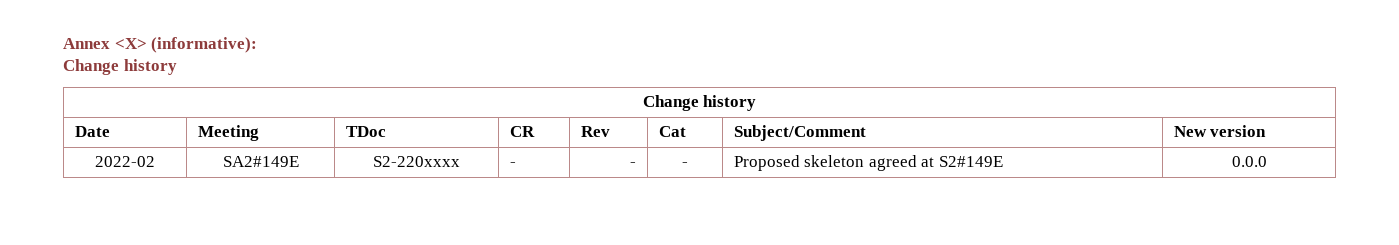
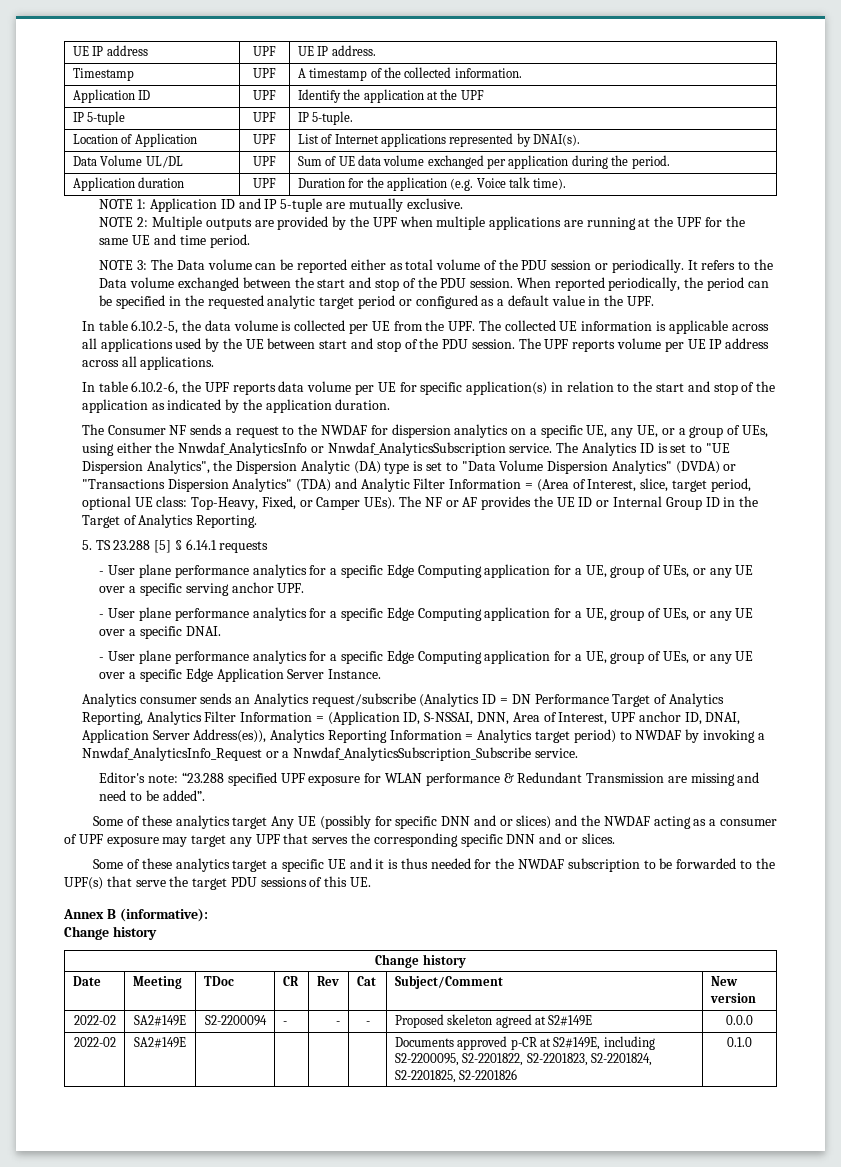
- Annex <X> (informative):
+ UE IP address | UPF | UE IP address.
+ Timestamp | UPF | A timestamp of the collected information.
+ Application ID | UPF | Identify the application at the UPF
+ IP 5-tuple | UPF | IP 5-tuple.
+ Location of Application | UPF | List of Internet applications represented by DNAI(s).
+ Data Volume UL/DL | UPF | Sum of UE data volume exchanged per application during the period.
+ Application duration | UPF | Duration for the application (e.g. Voice talk time).
+ NOTE 1: Application ID and IP 5-tuple are mutually exclusive.
+ NOTE 2: Multiple outputs are provided by the UPF when multiple applications are running at the UPF for the same UE and time period.
+ NOTE 3: The Data volume can be reported either as total volume of the PDU session or periodically. It refers to the Data volume exchanged between the start and stop of the PDU session. When reported periodically, the period can be specified in the requested analytic target period or configured as a default value in the UPF.
+ In table 6.10.2-5, the data volume is collected per UE from the UPF. The collected UE information is applicable across all applications used by the UE between start and stop of the PDU session. The UPF reports volume per UE IP address across all applications.
+ In table 6.10.2-6, the UPF reports data volume per UE for specific application(s) in relation to the start and stop of the application as indicated by the application duration.
+ The Consumer NF sends a request to the NWDAF for dispersion analytics on a specific UE, any UE, or a group of UEs, using either the Nnwdaf_AnalyticsInfo or Nnwdaf_AnalyticsSubscription service. The Analytics ID is set to "UE Dispersion Analytics", the Dispersion Analytic (DA) type is set to "Data Volume Dispersion Analytics" (DVDA) or "Transactions Dispersion Analytics" (TDA) and Analytic Filter Information = (Area of Interest, slice, target period, optional UE class: Top-Heavy, Fixed, or Camper UEs). The NF or AF provides the UE ID or Internal Group ID in the Target of Analytics Reporting.
+ 5. TS 23.288 [5] § 6.14.1 requests
+ - User plane performance analytics for a specific Edge Computing application for a UE, group of UEs, or any UE over a specific serving anchor UPF.
+ - User plane performance analytics for a specific Edge Computing application for a UE, group of UEs, or any UE over a specific DNAI.
+ - User plane performance analytics for a specific Edge Computing application for a UE, group of UEs, or any UE over a specific Edge Application Server Instance.
+ Analytics consumer sends an Analytics request/subscribe (Analytics ID = DN Performance Target of Analytics Reporting, Analytics Filter Information = (Application ID, S-NSSAI, DNN, Area of Interest, UPF anchor ID, DNAI, Application Server Address(es)), Analytics Reporting Information = Analytics target period) to NWDAF by invoking a Nnwdaf_AnalyticsInfo_Request or a Nnwdaf_AnalyticsSubscription_Subscribe service.
+ Editor's note: “23.288 specified UPF exposure for WLAN performance & Redundant Transmission are missing and need to be added”.
+ Some of these analytics target Any UE (possibly for specific DNN and or slices) and the NWDAF acting as a consumer of UPF exposure may target any UPF that serves the corresponding specific DNN and or slices.
+ Some of these analytics target a specific UE and it is thus needed for the NWDAF subscription to be forwarded to the UPF(s) that serve the target PDU sessions of this UE.
+ Annex B (informative):
- 2022-02 | SA2#149E | S2-220xxxx | - | - | - | Proposed skeleton agreed at S2#149E | 0.0.0
+ 2022-02 | SA2#149E | S2-2200094 | - | - | - | Proposed skeleton agreed at S2#149E | 0.0.0
+ 2022-02 | SA2#149E | | | | | Documents approved p-CR at S2#149E, including S2-2200095, S2-2201822, S2-2201823, S2-2201824, S2-2201825, S2-2201826 | 0.1.0

